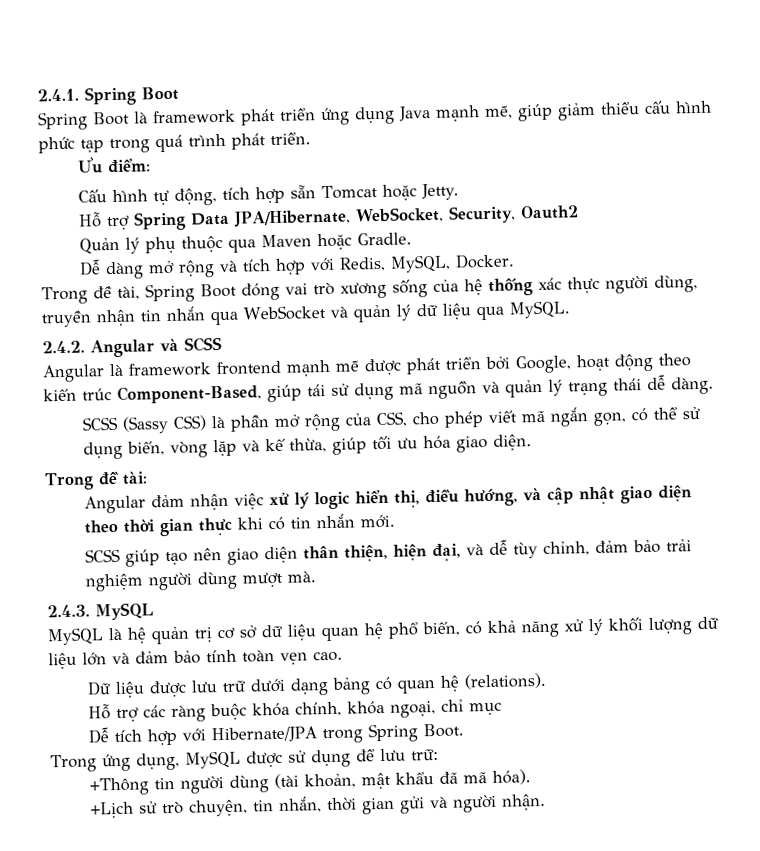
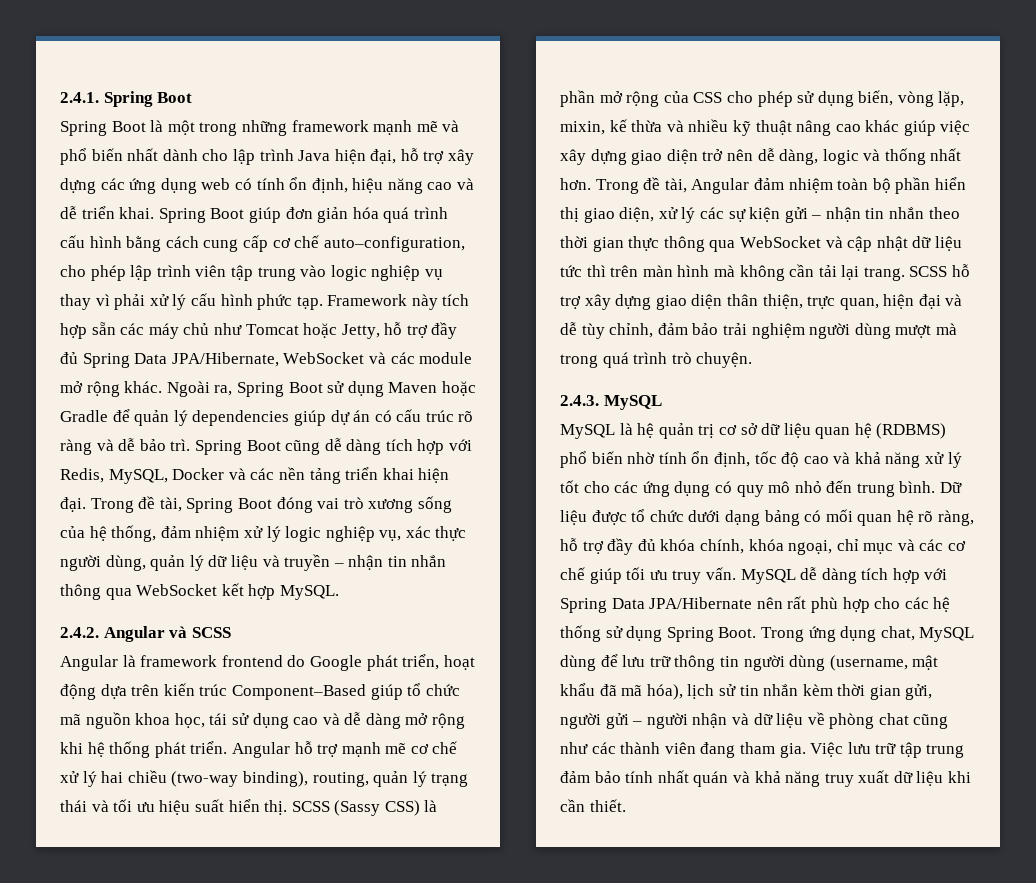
- Spring Boot là framework phát triển ứng dụng Java mạnh mẽ, giúp giảm thiểu cấu hình phức tạp trong quá trình phát triển.
- Ưu điểm:
- Cấu hình tự động, tích hợp sẵn Tomcat hoặc Jetty.
- Hỗ trợ Spring Data JPA/Hibernate, WebSocket, Security, Oauth2
- Quản lý phụ thuộc qua Maven hoặc Gradle.
- Dễ dàng mở rộng và tích hợp với Redis, MySQL, Docker.
- Trong đề tài, Spring Boot đóng vai trò xương sống của hệ thống xác thực người dùng, truyền nhận tin nhắn qua WebSocket và quản lý dữ liệu qua MySQL.
+ Spring Boot là một trong những framework mạnh mẽ và phổ biến nhất dành cho lập trình Java hiện đại, hỗ trợ xây dựng các ứng dụng web có tính ổn định, hiệu năng cao và dễ triển khai. Spring Boot giúp đơn giản hóa quá trình cấu hình bằng cách cung cấp cơ chế auto–configuration, cho phép lập trình viên tập trung vào logic nghiệp vụ thay vì phải xử lý cấu hình phức tạp. Framework này tích hợp sẵn các máy chủ như Tomcat hoặc Jetty, hỗ trợ đầy đủ Spring Data JPA/Hibernate, WebSocket và các module mở rộng khác. Ngoài ra, Spring Boot sử dụng Maven hoặc Gradle để quản lý dependencies giúp dự án có cấu trúc rõ ràng và dễ bảo trì. Spring Boot cũng dễ dàng tích hợp với Redis, MySQL, Docker và các nền tảng triển khai hiện đại. Trong đề tài, Spring Boot đóng vai trò xương sống của hệ thống, đảm nhiệm xử lý logic nghiệp vụ, xác thực người dùng, quản lý dữ liệu và truyền – nhận tin nhắn thông qua WebSocket kết hợp MySQL.
- Angular là framework frontend mạnh mẽ được phát triển bởi Google, hoạt động theo kiến trúc Component-Based, giúp tái sử dụng mã nguồn và quản lý trạng thái dễ dàng.
- SCSS (Sassy CSS) là phần mở rộng của CSS, cho phép viết mã ngắn gọn, có thể sử dụng biến, vòng lặp và kế thừa, giúp tối ưu hóa giao diện.
- Trong đề tài:
- Angular đảm nhận việc xử lý logic hiển thị, điều hướng, và cập nhật giao diện theo thời gian thực khi có tin nhắn mới.
- SCSS giúp tạo nên giao diện thân thiện, hiện đại, và dễ tùy chỉnh, đảm bảo trải nghiệm người dùng mượt mà.
+ Angular là framework frontend do Google phát triển, hoạt động dựa trên kiến trúc Component–Based giúp tổ chức mã nguồn khoa học, tái sử dụng cao và dễ dàng mở rộng khi hệ thống phát triển. Angular hỗ trợ mạnh mẽ cơ chế xử lý hai chiều (two-way binding), routing, quản lý trạng thái và tối ưu hiệu suất hiển thị. SCSS (Sassy CSS) là phần mở rộng của CSS cho phép sử dụng biến, vòng lặp, mixin, kế thừa và nhiều kỹ thuật nâng cao khác giúp việc xây dựng giao diện trở nên dễ dàng, logic và thống nhất hơn. Trong đề tài, Angular đảm nhiệm toàn bộ phần hiển thị giao diện, xử lý các sự kiện gửi – nhận tin nhắn theo thời gian thực thông qua WebSocket và cập nhật dữ liệu tức thì trên màn hình mà không cần tải lại trang. SCSS hỗ trợ xây dựng giao diện thân thiện, trực quan, hiện đại và dễ tùy chỉnh, đảm bảo trải nghiệm người dùng mượt mà trong quá trình trò chuyện.
- MySQL là hệ quản trị cơ sở dữ liệu quan hệ phổ biến, có khả năng xử lý khối lượng dữ liệu lớn và đảm bảo tính toàn vẹn cao.
- Dữ liệu được lưu trữ dưới dạng bảng có quan hệ (relations).
- Hỗ trợ các ràng buộc khóa chính, khóa ngoại, chỉ mục
- Dễ tích hợp với Hibernate/JPA trong Spring Boot.
- Trong ứng dụng, MySQL được sử dụng để lưu trữ:
- +Thông tin người dùng (tài khoản, mật khẩu đã mã hóa).
- +Lịch sử trò chuyện, tin nhắn, thời gian gửi và người nhận.
+ MySQL là hệ quản trị cơ sở dữ liệu quan hệ (RDBMS) phổ biến nhờ tính ổn định, tốc độ cao và khả năng xử lý tốt cho các ứng dụng có quy mô nhỏ đến trung bình. Dữ liệu được tổ chức dưới dạng bảng có mối quan hệ rõ ràng, hỗ trợ đầy đủ khóa chính, khóa ngoại, chỉ mục và các cơ chế giúp tối ưu truy vấn. MySQL dễ dàng tích hợp với Spring Data JPA/Hibernate nên rất phù hợp cho các hệ thống sử dụng Spring Boot. Trong ứng dụng chat, MySQL dùng để lưu trữ thông tin người dùng (username, mật khẩu đã mã hóa), lịch sử tin nhắn kèm thời gian gửi, người gửi – người nhận và dữ liệu về phòng chat cũng như các thành viên đang tham gia. Việc lưu trữ tập trung đảm bảo tính nhất quán và khả năng truy xuất dữ liệu khi cần thiết.

